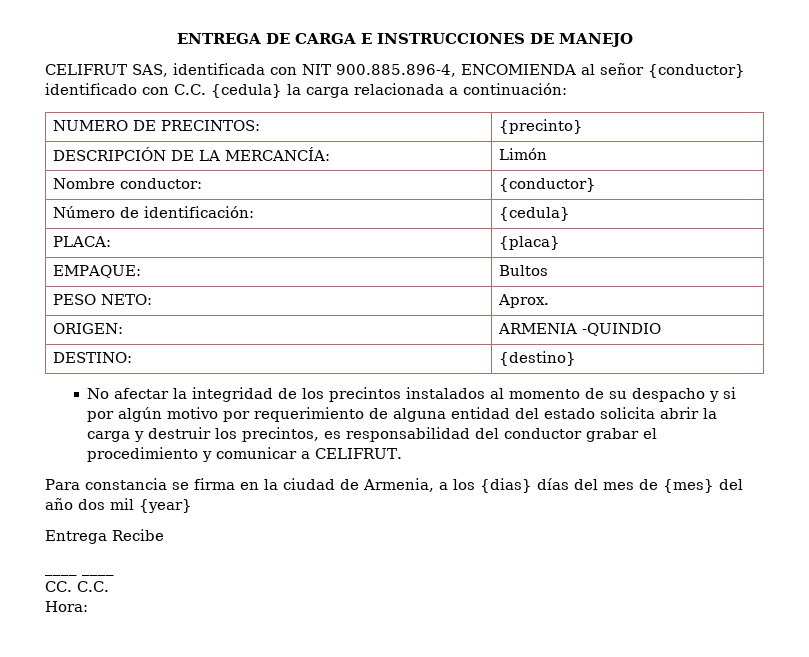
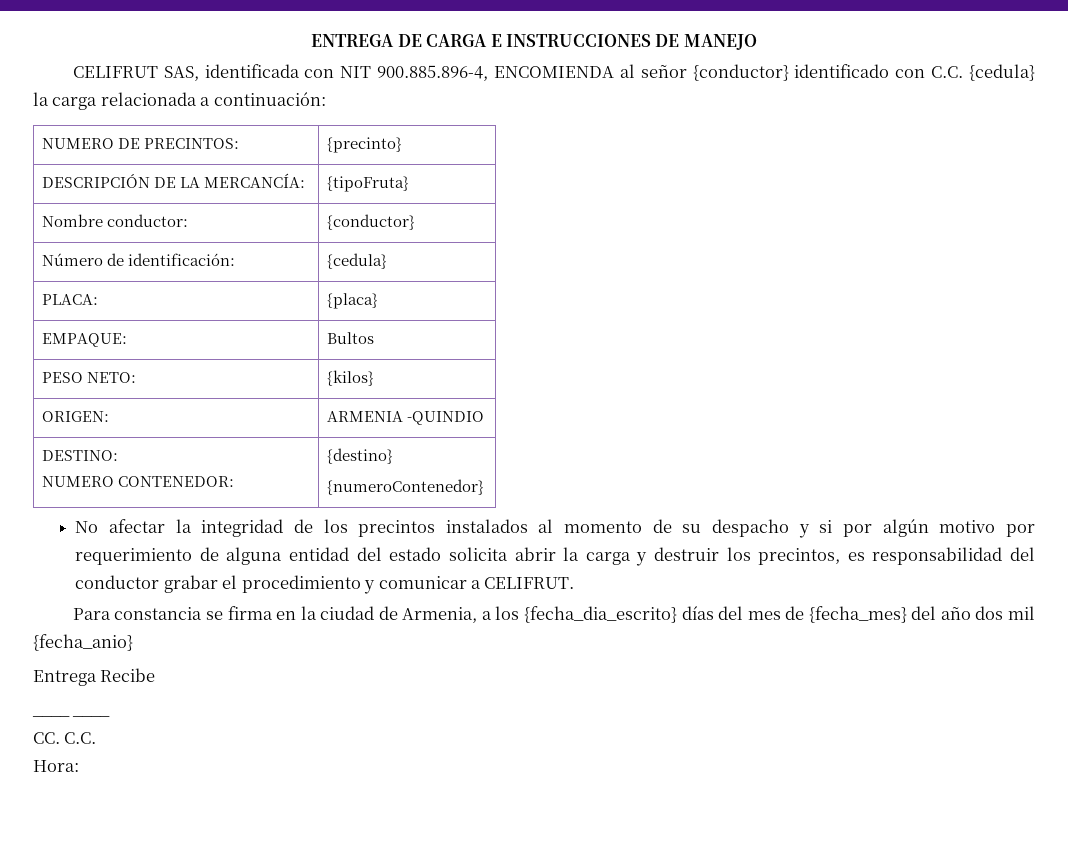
- DESCRIPCIÓN DE LA MERCANCÍA: | Limón
+ DESCRIPCIÓN DE LA MERCANCÍA: | {tipoFruta}
- PESO NETO: | Aprox.
+ PESO NETO: | {kilos}
- DESTINO: | {destino}
+ DESTINO:
+ NUMERO CONTENEDOR: | {destino}
+ {numeroContenedor}
- Para constancia se firma en la ciudad de Armenia, a los {dias} días del mes de {mes} del año dos mil {year}
+ Para constancia se firma en la ciudad de Armenia, a los {fecha_dia_escrito} días del mes de {fecha_mes} del año dos mil {fecha_anio}

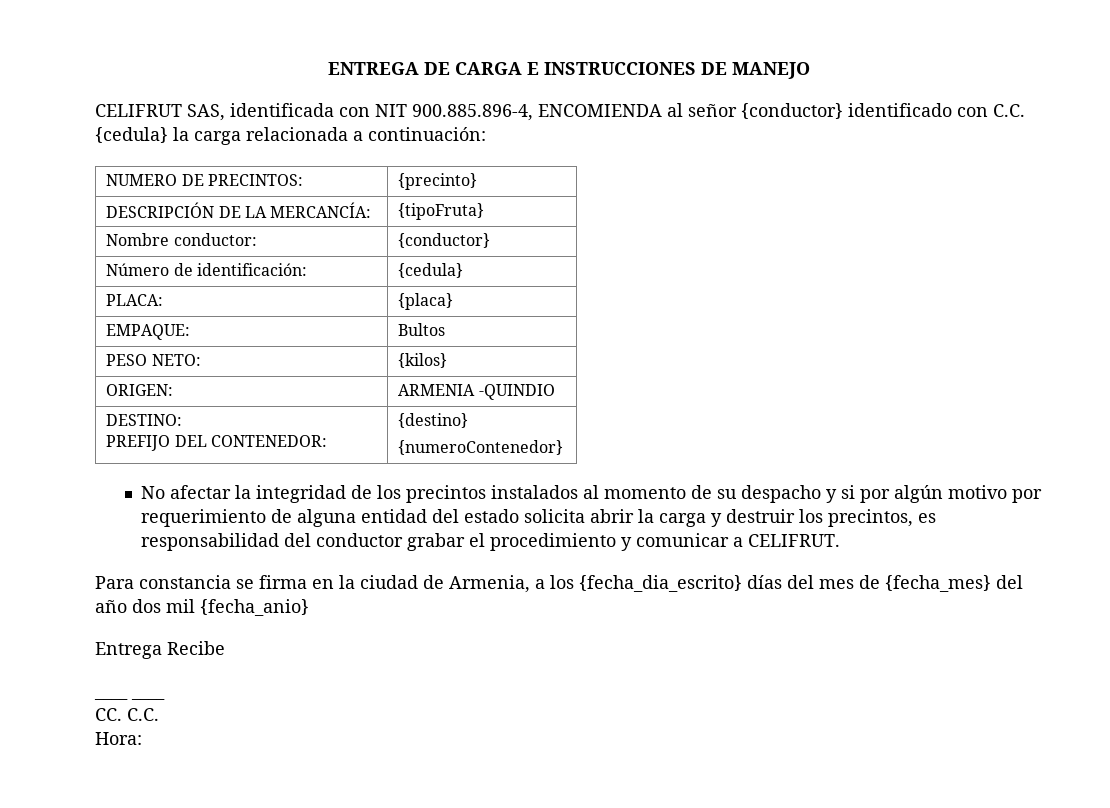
  DESTINO:
- NUMERO CONTENEDOR: | {destino}
+ PREFIJO DEL CONTENEDOR: | {destino}

